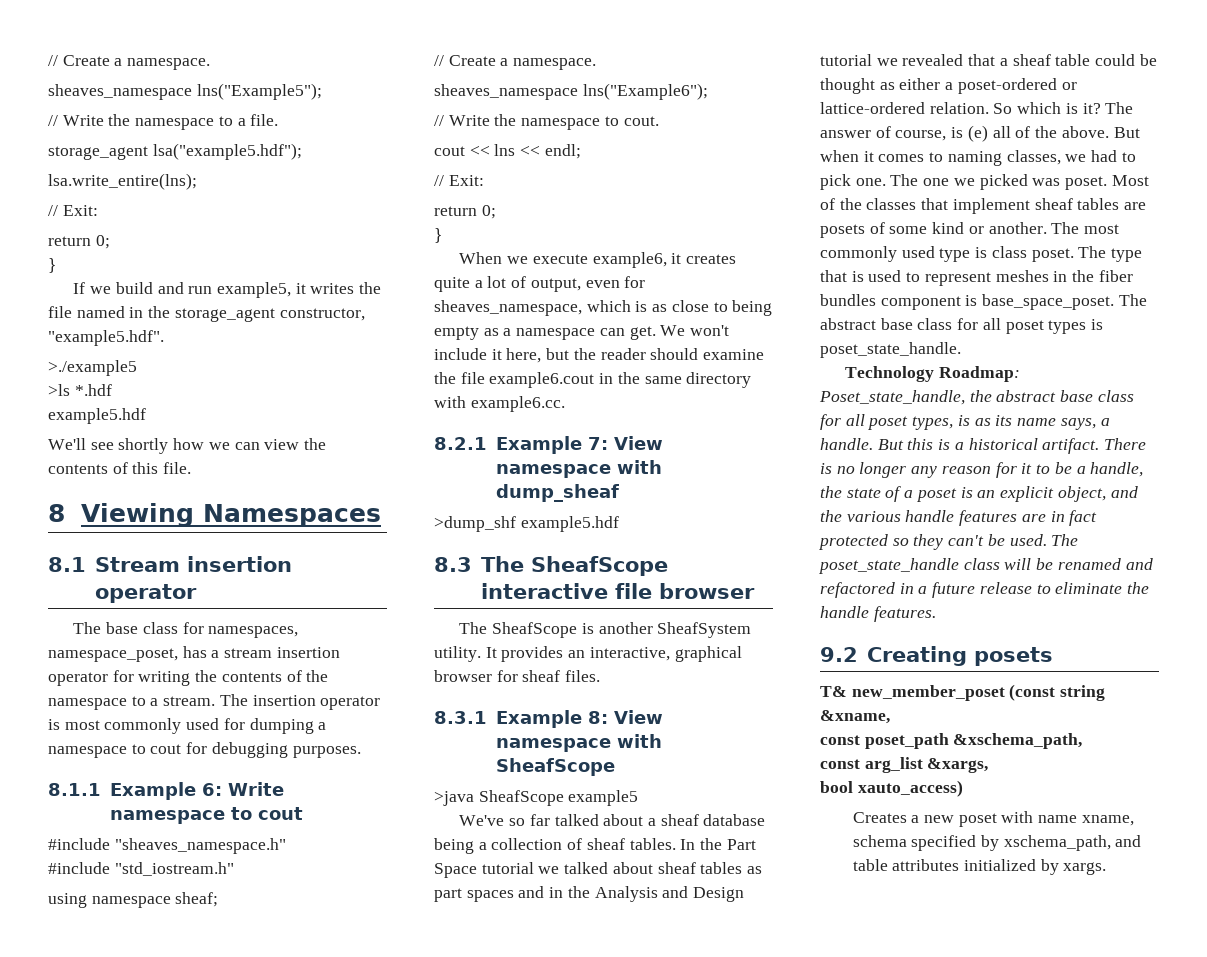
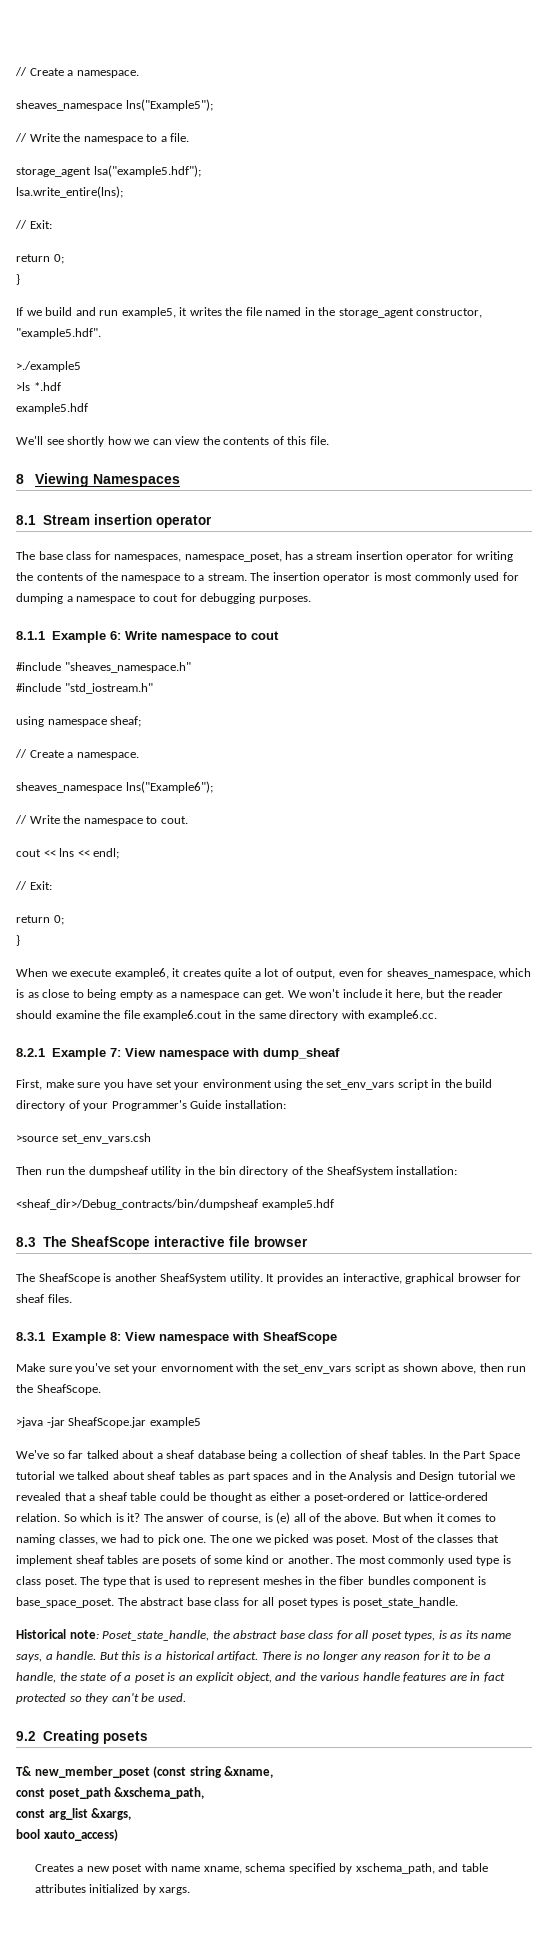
- >dump_shf example5.hdf
+ First, make sure you have set your environment using the set_env_vars script in the build directory of your Programmer's Guide installation:
+ >source set_env_vars.csh
+ Then run the dumpsheaf utility in the bin directory of the SheafSystem installation:
+ <sheaf_dir>/Debug_contracts/bin/dumpsheaf example5.hdf
+ Make sure you've set your envornoment with the set_env_vars script as shown above, then run the SheafScope.
- >java SheafScope example5
+ >java -jar SheafScope.jar example5
- Technology Roadmap: Poset_state_handle, the abstract base class for all poset types, is as its name says, a handle.
+ Historical note: Poset_state_handle, the abstract base class for all poset types, is as its name says, a handle.
- The poset_state_handle class will be renamed and refactored in a future release to eliminate the handle features.

